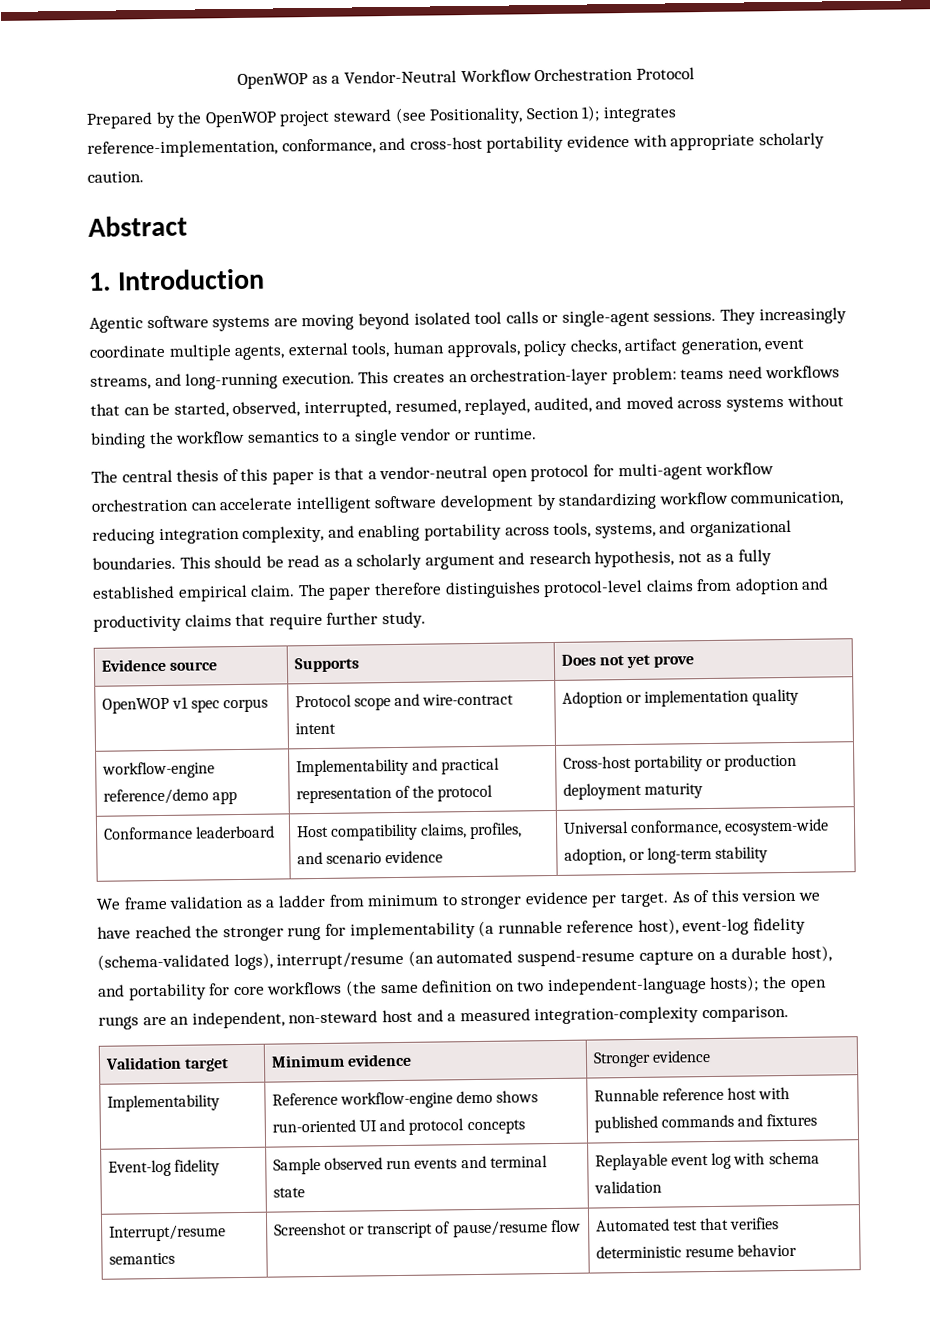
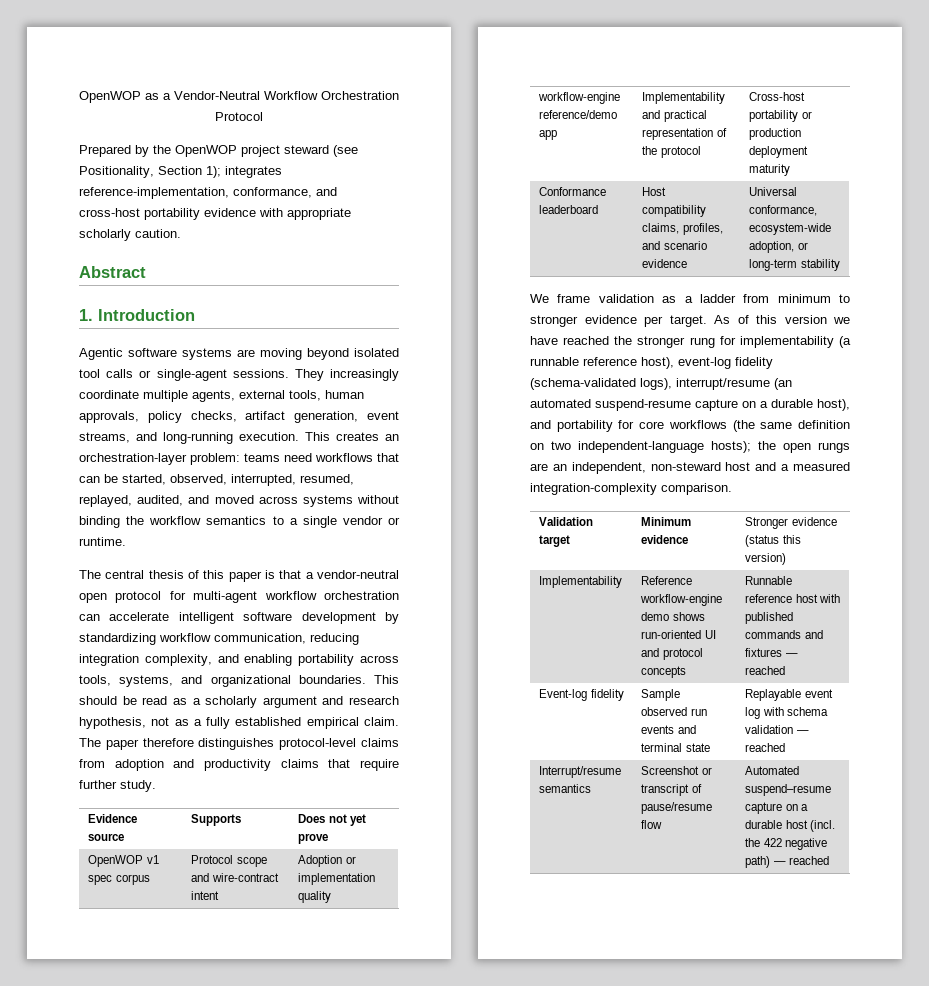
- Validation target | Minimum evidence | Stronger evidence
+ Validation target | Minimum evidence | Stronger evidence (status this version)
- Implementability | Reference workflow-engine demo shows run-oriented UI and protocol concepts | Runnable reference host with published commands and fixtures
+ Implementability | Reference workflow-engine demo shows run-oriented UI and protocol concepts | Runnable reference host with published commands and fixtures — reached
- Event-log fidelity | Sample observed run events and terminal state | Replayable event log with schema validation
+ Event-log fidelity | Sample observed run events and terminal state | Replayable event log with schema validation — reached
- Interrupt/resume semantics | Screenshot or transcript of pause/resume flow | Automated test that verifies deterministic resume behavior
+ Interrupt/resume semantics | Screenshot or transcript of pause/resume flow | Automated suspend–resume capture on a durable host (incl. the 422 negative path) — reached

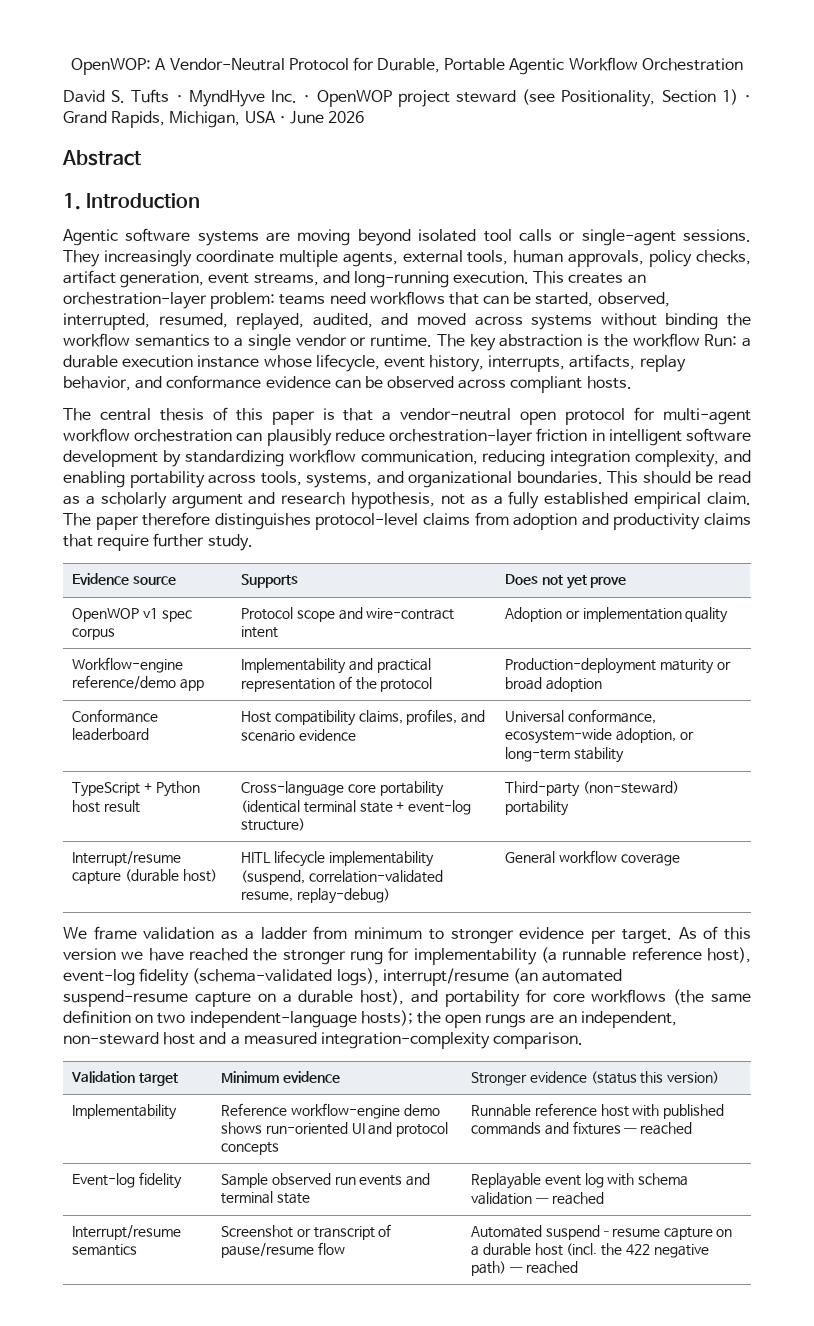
- OpenWOP as a Vendor-Neutral Workflow Orchestration Protocol
- Prepared by the OpenWOP project steward (see Positionality, Section 1); integrates reference-implementation, conformance, and cross-host portability evidence with appropriate scholarly caution.
+ OpenWOP: A Vendor-Neutral Protocol for Durable, Portable Agentic Workflow Orchestration
+ David S. Tufts · MyndHyve Inc. · OpenWOP project steward (see Positionality, Section 1) · Grand Rapids, Michigan, USA · June 2026
+ The key abstraction is the workflow Run: a durable execution instance whose lifecycle, event history, interrupts, artifacts, replay behavior, and conformance evidence can be observed across compliant hosts.
- The central thesis of this paper is that a vendor-neutral open protocol for multi-agent workflow orchestration can accelerate intelligent software development by standardizing workflow communication, reducing integration complexity, and enabling portability across tools, systems, and organizational boundaries.
+ The central thesis of this paper is that a vendor-neutral open protocol for multi-agent workflow orchestration can plausibly reduce orchestration-layer friction in intelligent software development by standardizing workflow communication, reducing integration complexity, and enabling portability across tools, systems, and organizational boundaries.
- workflow-engine reference/demo app | Implementability and practical representation of the protocol | Cross-host portability or production deployment maturity
+ Workflow-engine reference/demo app | Implementability and practical representation of the protocol | Production-deployment maturity or broad adoption
+ TypeScript + Python host result | Cross-language core portability (identical terminal state + event-log structure) | Third-party (non-steward) portability
+ Interrupt/resume capture (durable host) | HITL lifecycle implementability (suspend, correlation-validated resume, replay-debug) | General workflow coverage

